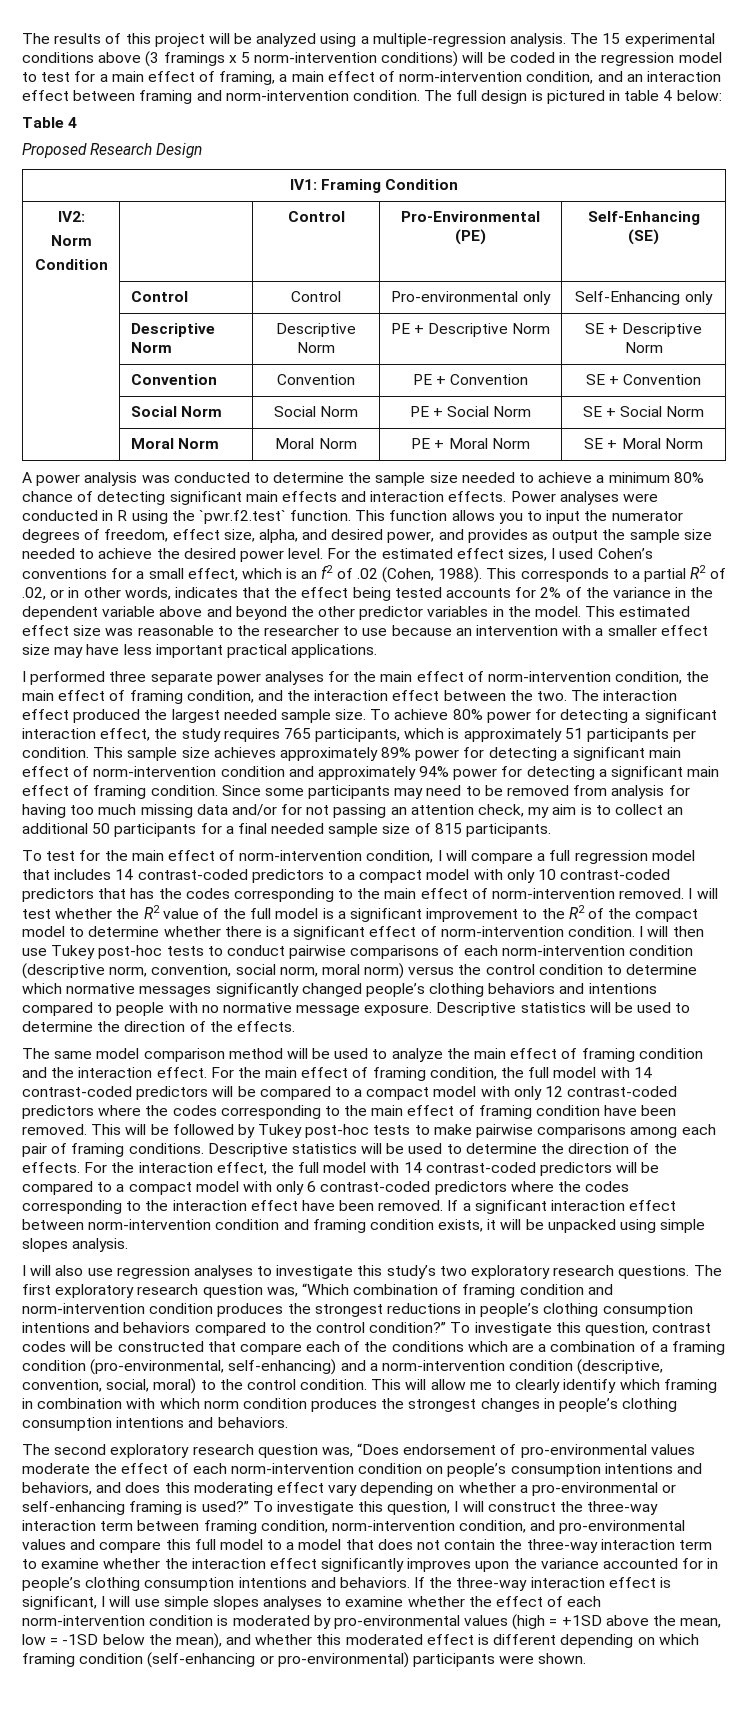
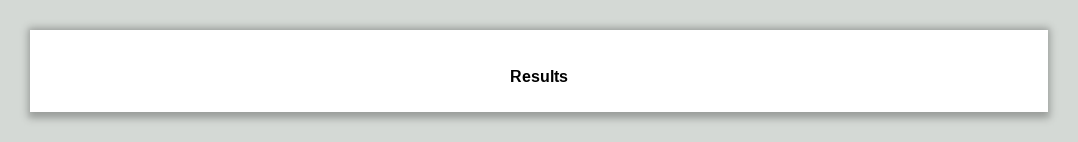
- The results of this project will be analyzed using a multiple-regression analysis. The 15 experimental conditions above (3 framings x 5 norm-intervention conditions) will be coded in the regression model to test for a main effect of framing, a main effect of norm-intervention condition, and an interaction effect between framing and norm-intervention condition. The full design is pictured in table 4 below:
- Table 4
- Proposed Research Design
- IV1: Framing Condition
- IV2:
- Norm
- Condition | | Control | Pro-Environmental (PE) | Self-Enhancing (SE)
- | Control | Control | Pro-environmental only | Self-Enhancing only
- | Descriptive Norm | Descriptive Norm | PE + Descriptive Norm | SE + Descriptive Norm
- | Convention | Convention | PE + Convention | SE + Convention
- | Social Norm | Social Norm | PE + Social Norm | SE + Social Norm
- | Moral Norm | Moral Norm | PE + Moral Norm | SE + Moral Norm
- A power analysis was conducted to determine the sample size needed to achieve a minimum 80% chance of detecting significant main effects and interaction effects. Power analyses were conducted in R using the `pwr.f2.test` function. This function allows you to input the numerator degrees of freedom, effect size, alpha, and desired power, and provides as output the sample size needed to achieve the desired power level. For the estimated effect sizes, I used Cohen’s conventions for a small effect, which is an f2 of .02 (Cohen, 1988). This corresponds to a partial R2 of .02, or in other words, indicates that the effect being tested accounts for 2% of the variance in the dependent variable above and beyond the other predictor variables in the model. This estimated effect size was reasonable to the researcher to use because an intervention with a smaller effect size may have less important practical applications.
- I performed three separate power analyses for the main effect of norm-intervention condition, the main effect of framing condition, and the interaction effect between the two. The interaction effect produced the largest needed sample size. To achieve 80% power for detecting a significant interaction effect, the study requires 765 participants, which is approximately 51 participants per condition. This sample size achieves approximately 89% power for detecting a significant main effect of norm-intervention condition and approximately 94% power for detecting a significant main effect of framing condition. Since some participants may need to be removed from analysis for having too much missing data and/or for not passing an attention check, my aim is to collect an additional 50 participants for a final needed sample size of 815 participants.
- To test for the main effect of norm-intervention condition, I will compare a full regression model that includes 14 contrast-coded predictors to a compact model with only 10 contrast-coded predictors that has the codes corresponding to the main effect of norm-intervention removed. I will test whether the R2 value of the full model is a significant improvement to the R2 of the compact model to determine whether there is a significant effect of norm-intervention condition. I will then use Tukey post-hoc tests to conduct pairwise comparisons of each norm-intervention condition (descriptive norm, convention, social norm, moral norm) versus the control condition to determine which normative messages significantly changed people’s clothing behaviors and intentions compared to people with no normative message exposure. Descriptive statistics will be used to determine the direction of the effects.
- The same model comparison method will be used to analyze the main effect of framing condition and the interaction effect. For the main effect of framing condition, the full model with 14 contrast-coded predictors will be compared to a compact model with only 12 contrast-coded predictors where the codes corresponding to the main effect of framing condition have been removed. This will be followed by Tukey post-hoc tests to make pairwise comparisons among each pair of framing conditions. Descriptive statistics will be used to determine the direction of the effects. For the interaction effect, the full model with 14 contrast-coded predictors will be compared to a compact model with only 6 contrast-coded predictors where the codes corresponding to the interaction effect have been removed. If a significant interaction effect between norm-intervention condition and framing condition exists, it will be unpacked using simple slopes analysis.
- I will also use regression analyses to investigate this study’s two exploratory research questions. The first exploratory research question was, “Which combination of framing condition and norm-intervention condition produces the strongest reductions in people’s clothing consumption intentions and behaviors compared to the control condition?” To investigate this question, contrast codes will be constructed that compare each of the conditions which are a combination of a framing condition (pro-environmental, self-enhancing) and a norm-intervention condition (descriptive, convention, social, moral) to the control condition. This will allow me to clearly identify which framing in combination with which norm condition produces the strongest changes in people’s clothing consumption intentions and behaviors.
- The second exploratory research question was, “Does endorsement of pro-environmental values moderate the effect of each norm-intervention condition on people’s consumption intentions and behaviors, and does this moderating effect vary depending on whether a pro-environmental or self-enhancing framing is used?” To investigate this question, I will construct the three-way interaction term between framing condition, norm-intervention condition, and pro-environmental values and compare this full model to a model that does not contain the three-way interaction term to examine whether the interaction effect significantly improves upon the variance accounted for in people’s clothing consumption intentions and behaviors. If the three-way interaction effect is significant, I will use simple slopes analyses to examine whether the effect of each norm-intervention condition is moderated by pro-environmental values (high = +1SD above the mean, low = -1SD below the mean), and whether this moderated effect is different depending on which framing condition (self-enhancing or pro-environmental) participants were shown.
+ Results

